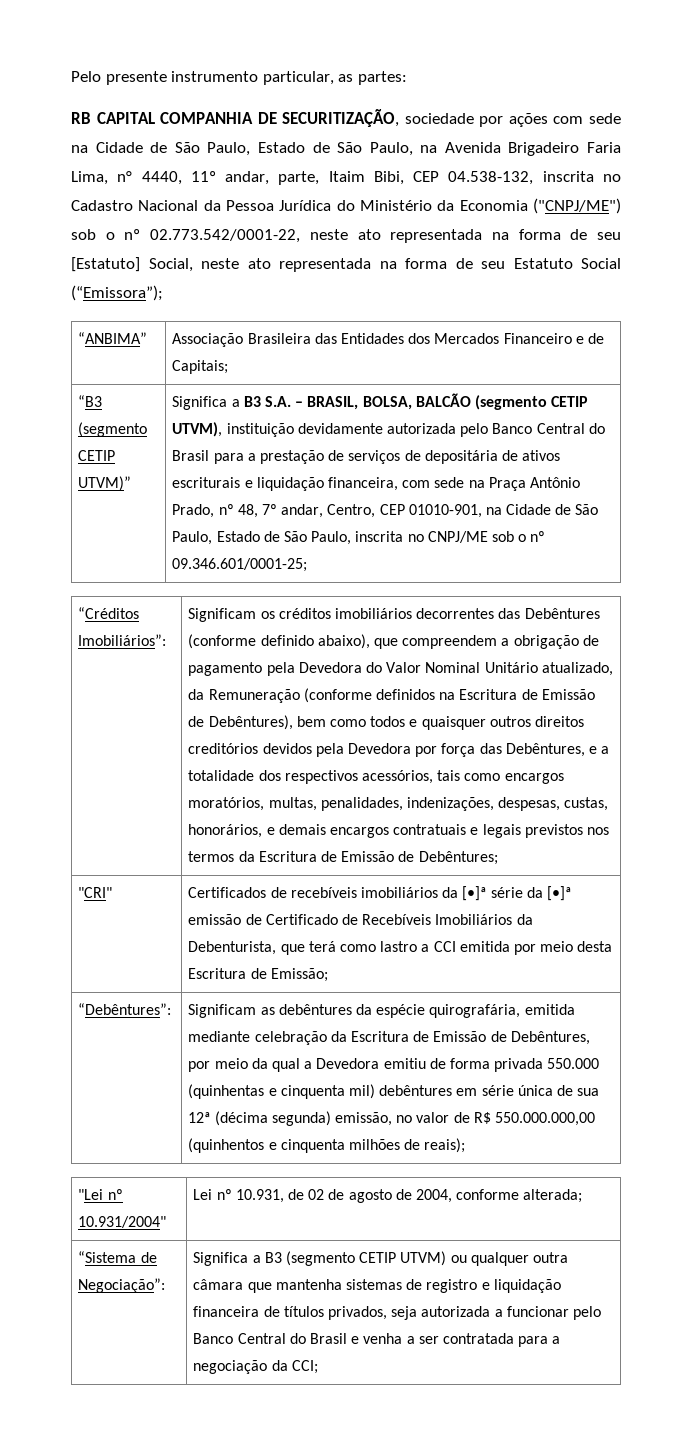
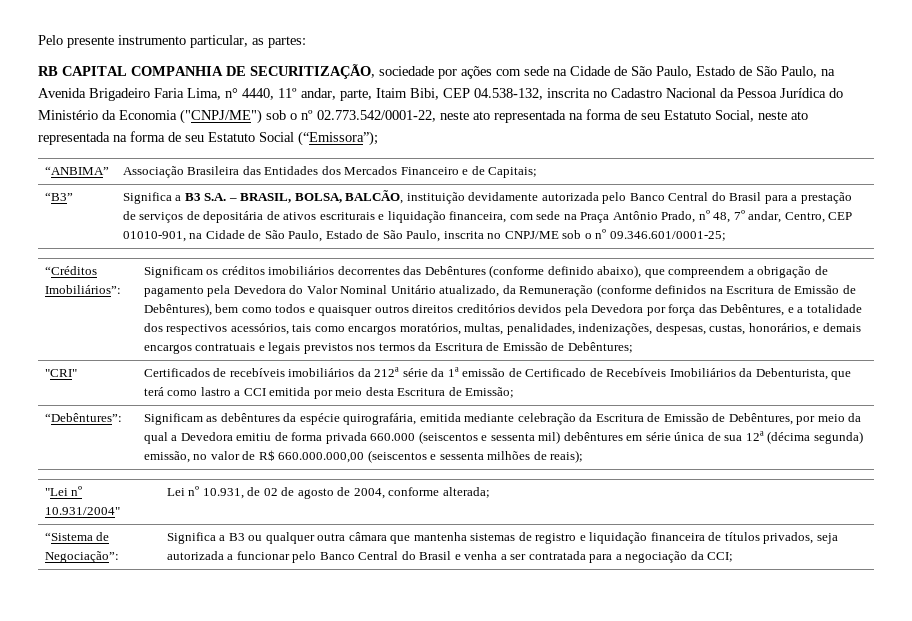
- RB CAPITAL COMPANHIA DE SECURITIZAÇÃO, sociedade por ações com sede na Cidade de São Paulo, Estado de São Paulo, na Avenida Brigadeiro Faria Lima, n° 4440, 11º andar, parte, Itaim Bibi, CEP 04.538-132, inscrita no Cadastro Nacional da Pessoa Jurídica do Ministério da Economia ("CNPJ/ME") sob o nº 02.773.542/0001-22, neste ato representada na forma de seu [Estatuto] Social, neste ato representada na forma de seu Estatuto Social (“Emissora”);
+ RB CAPITAL COMPANHIA DE SECURITIZAÇÃO, sociedade por ações com sede na Cidade de São Paulo, Estado de São Paulo, na Avenida Brigadeiro Faria Lima, n° 4440, 11º andar, parte, Itaim Bibi, CEP 04.538-132, inscrita no Cadastro Nacional da Pessoa Jurídica do Ministério da Economia ("CNPJ/ME") sob o nº 02.773.542/0001-22, neste ato representada na forma de seu Estatuto Social, neste ato representada na forma de seu Estatuto Social (“Emissora”);
- “B3 (segmento CETIP UTVM)”
+ “B3”
- Significa a B3 S.A. – BRASIL, BOLSA, BALCÃO (segmento CETIP UTVM), instituição devidamente autorizada pelo Banco Central do Brasil para a prestação de serviços de depositária de ativos escriturais e liquidação financeira, com sede na Praça Antônio Prado, nº 48, 7º andar, Centro, CEP 01010-901, na Cidade de São Paulo, Estado de São Paulo, inscrita no CNPJ/ME sob o nº 09.346.601/0001-25;
+ Significa a B3 S.A. – BRASIL, BOLSA, BALCÃO, instituição devidamente autorizada pelo Banco Central do Brasil para a prestação de serviços de depositária de ativos escriturais e liquidação financeira, com sede na Praça Antônio Prado, nº 48, 7º andar, Centro, CEP 01010-901, na Cidade de São Paulo, Estado de São Paulo, inscrita no CNPJ/ME sob o nº 09.346.601/0001-25;
- "CRI" | Certificados de recebíveis imobiliários da [•]ª série da [•]ª emissão de Certificado de Recebíveis Imobiliários da Debenturista, que terá como lastro a CCI emitida por meio desta Escritura de Emissão;
+ "CRI" | Certificados de recebíveis imobiliários da 212ª série da 1ª emissão de Certificado de Recebíveis Imobiliários da Debenturista, que terá como lastro a CCI emitida por meio desta Escritura de Emissão;
- Significam as debêntures da espécie quirografária, emitida mediante celebração da Escritura de Emissão de Debêntures, por meio da qual a Devedora emitiu de forma privada 550.000 (quinhentas e cinquenta mil) debêntures em série única de sua 12ª (décima segunda) emissão, no valor de R$ 550.000.000,00 (quinhentos e cinquenta milhões de reais);
+ Significam as debêntures da espécie quirografária, emitida mediante celebração da Escritura de Emissão de Debêntures, por meio da qual a Devedora emitiu de forma privada 660.000 (seiscentos e sessenta mil) debêntures em série única de sua 12ª (décima segunda) emissão, no valor de R$ 660.000.000,00 (seiscentos e sessenta milhões de reais);
- Significa a B3 (segmento CETIP UTVM) ou qualquer outra câmara que mantenha sistemas de registro e liquidação financeira de títulos privados, seja autorizada a funcionar pelo Banco Central do Brasil e venha a ser contratada para a negociação da CCI;
+ Significa a B3 ou qualquer outra câmara que mantenha sistemas de registro e liquidação financeira de títulos privados, seja autorizada a funcionar pelo Banco Central do Brasil e venha a ser contratada para a negociação da CCI;

